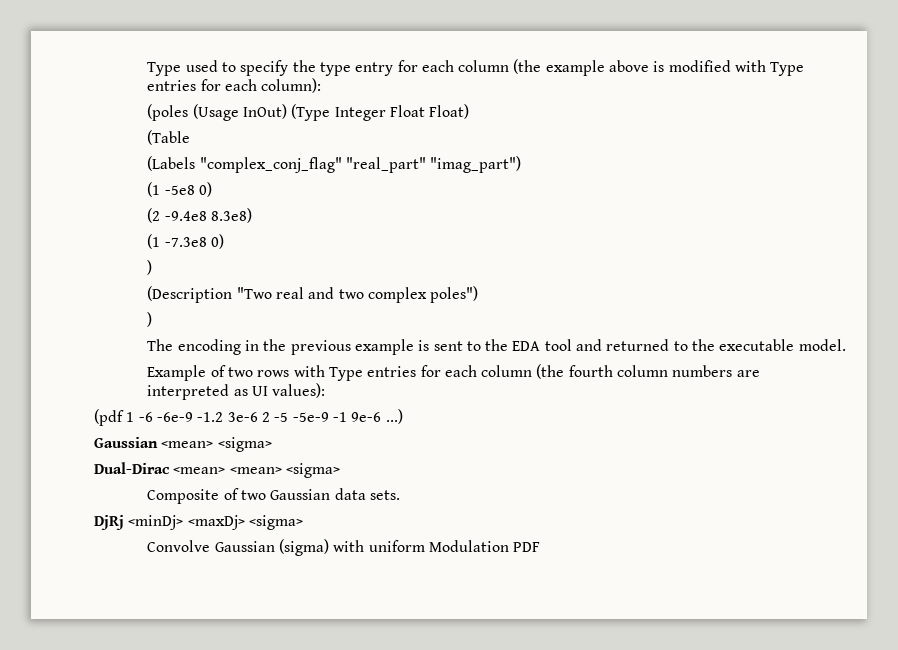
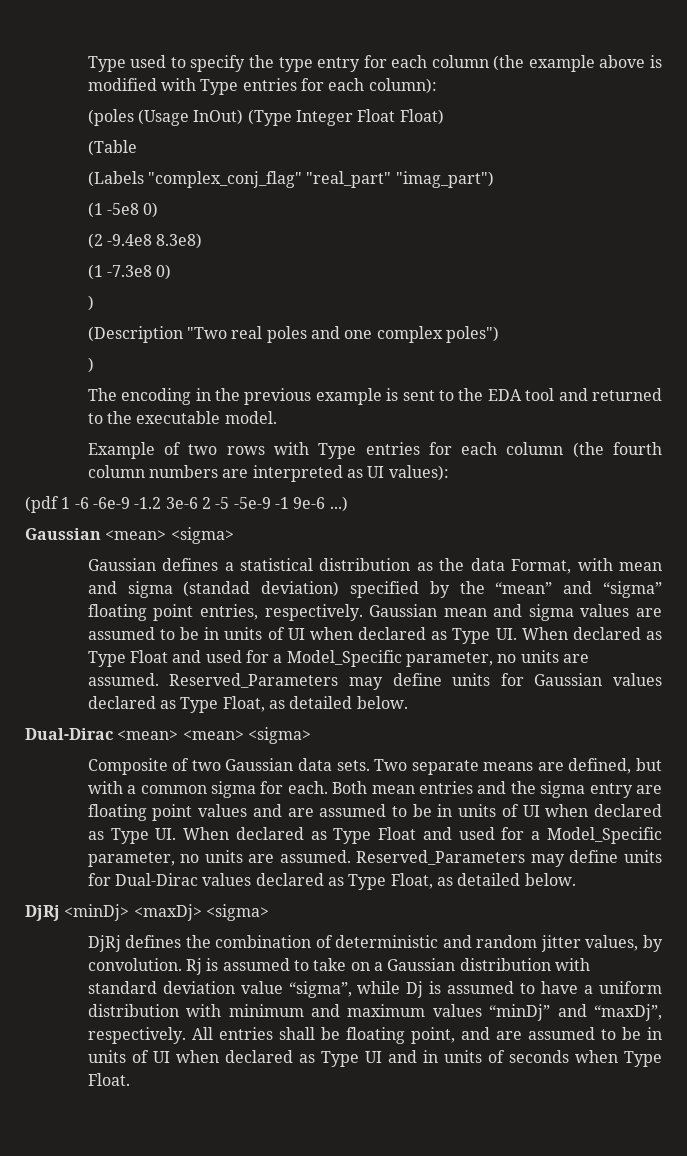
- (Description "Two real and two complex poles")
+ (Description "Two real poles and one complex poles")
+ Gaussian defines a statistical distribution as the data Format, with mean and sigma (standad deviation) specified by the “mean” and “sigma” floating point entries, respectively. Gaussian mean and sigma values are assumed to be in units of UI when declared as Type UI. When declared as Type Float and used for a Model_Specific parameter, no units are assumed. Reserved_Parameters may define units for Gaussian values declared as Type Float, as detailed below.
- Composite of two Gaussian data sets.
+ Composite of two Gaussian data sets. Two separate means are defined, but with a common sigma for each. Both mean entries and the sigma entry are floating point values and are assumed to be in units of UI when declared as Type UI. When declared as Type Float and used for a Model_Specific parameter, no units are assumed. Reserved_Parameters may define units for Dual-Dirac values declared as Type Float, as detailed below.
  DjRj <minDj> <maxDj> <sigma>
- Convolve Gaussian (sigma) with uniform Modulation PDF
+ DjRj defines the combination of deterministic and random jitter values, by convolution. Rj is assumed to take on a Gaussian distribution with standard deviation value “sigma”, while Dj is assumed to have a uniform distribution with minimum and maximum values “minDj” and “maxDj”, respectively. All entries shall be floating point, and are assumed to be in units of UI when declared as Type UI and in units of seconds when Type Float.

